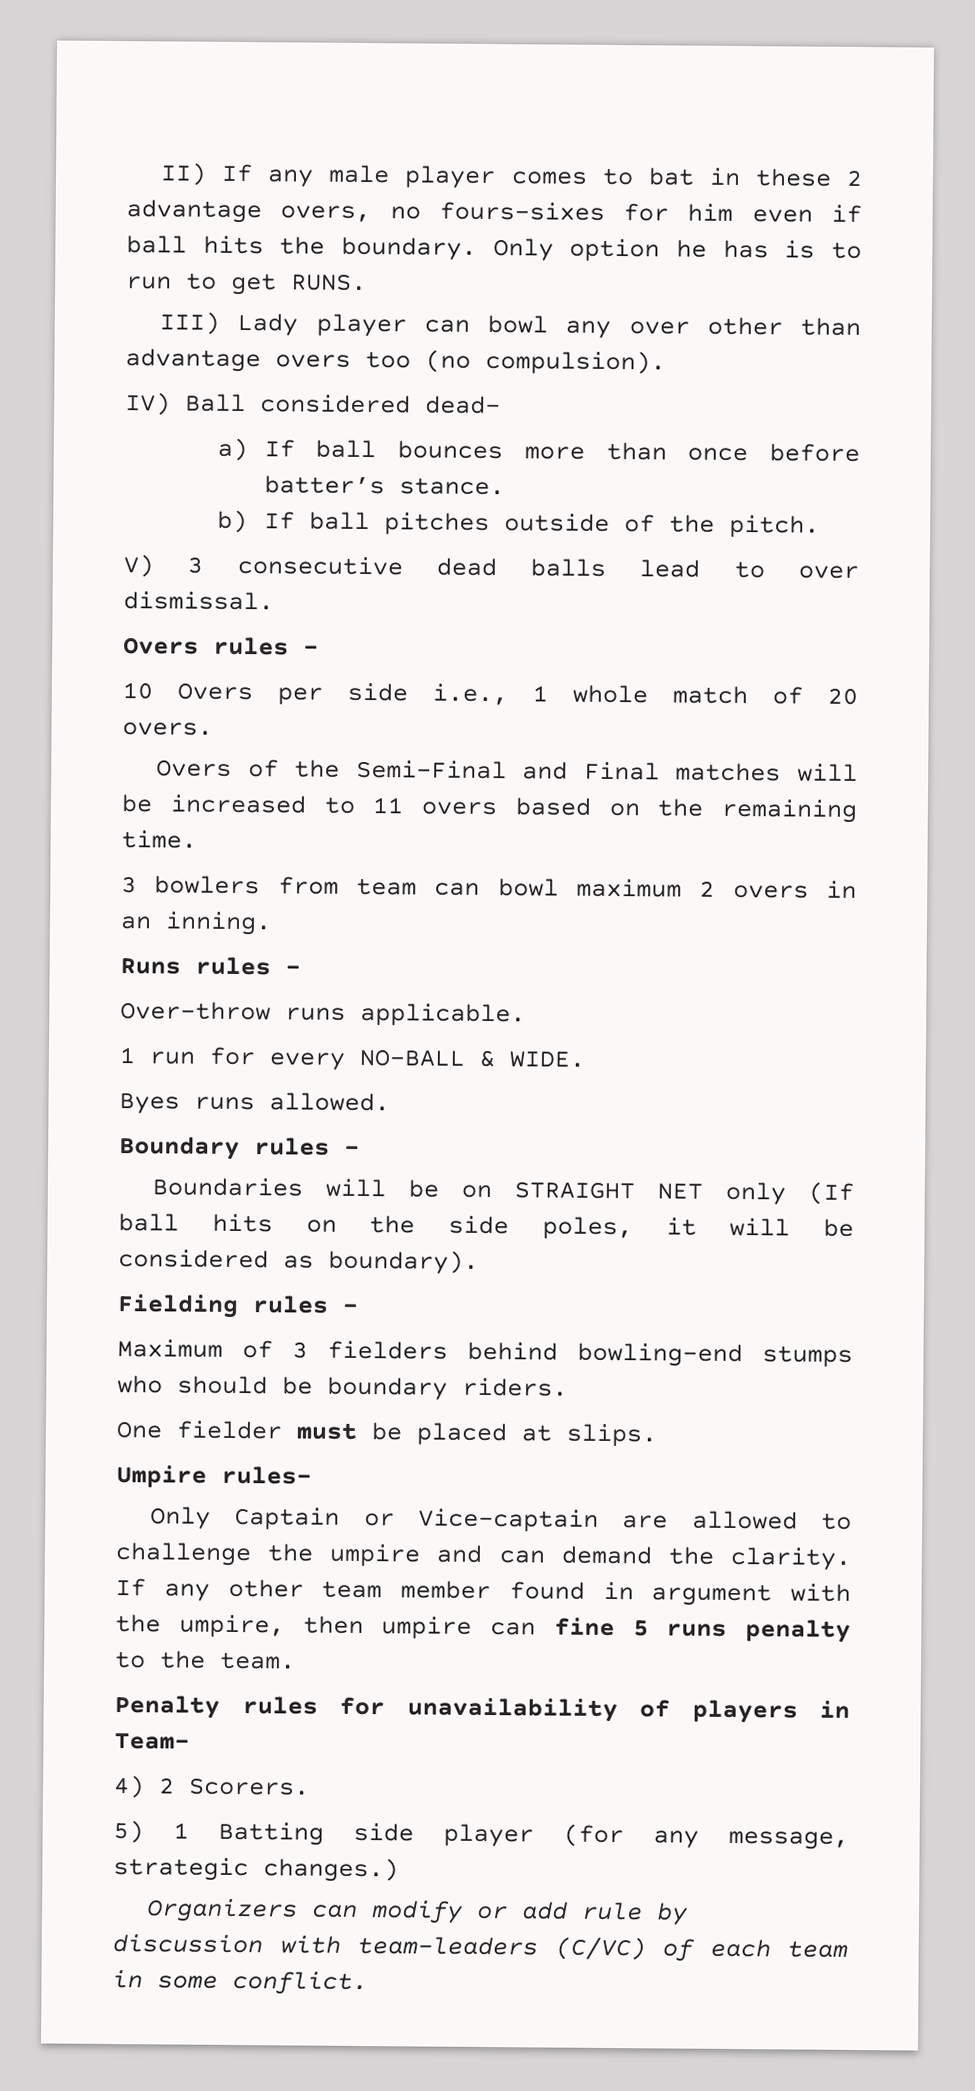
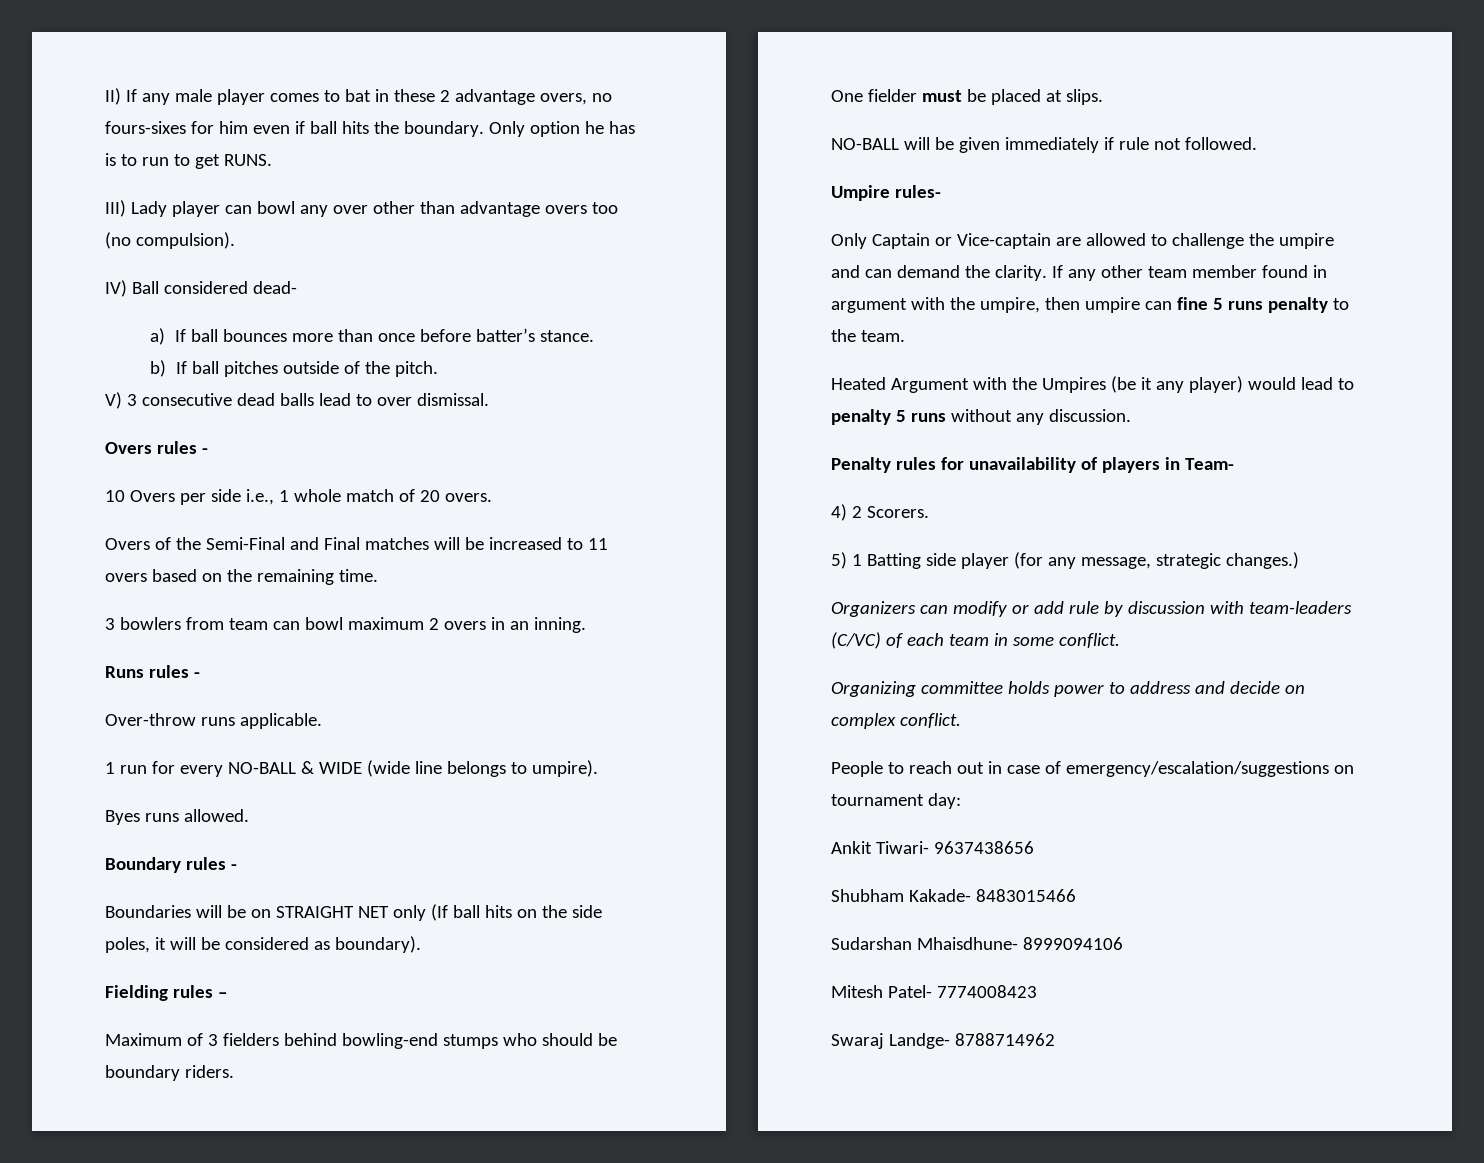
- 1 run for every NO-BALL & WIDE.
+ 1 run for every NO-BALL & WIDE (wide line belongs to umpire).
+ NO-BALL will be given immediately if rule not followed.
+ Heated Argument with the Umpires (be it any player) would lead to penalty 5 runs without any discussion.
+ Organizing committee holds power to address and decide on complex conflict.
+ People to reach out in case of emergency/escalation/suggestions on tournament day:
+ Ankit Tiwari- 9637438656
+ Shubham Kakade- 8483015466
+ Sudarshan Mhaisdhune- 8999094106
+ Mitesh Patel- 7774008423
+ Swaraj Landge- 8788714962

